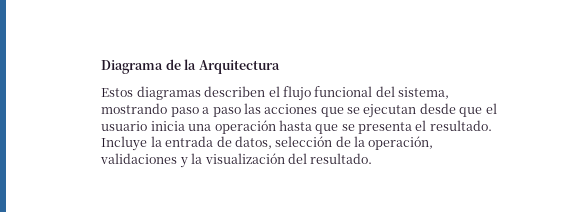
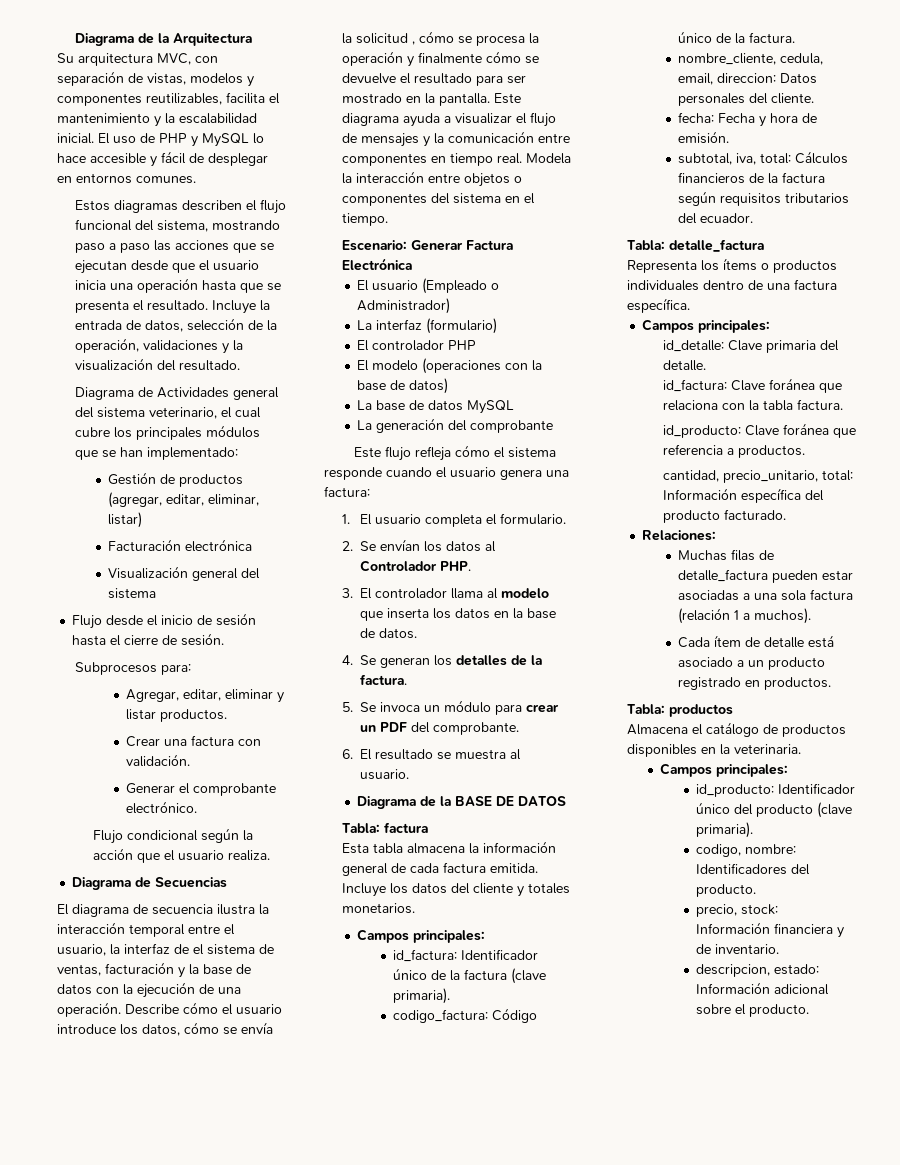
+ Su arquitectura MVC, con separación de vistas, modelos y componentes reutilizables, facilita el mantenimiento y la escalabilidad inicial. El uso de PHP y MySQL lo hace accesible y fácil de desplegar en entornos comunes.
+ Diagrama de Actividades general del sistema veterinario, el cual cubre los principales módulos que se han implementado:
+ Gestión de productos (agregar, editar, eliminar, listar)
+ Facturación electrónica
+ Visualización general del sistema
+ Flujo desde el inicio de sesión hasta el cierre de sesión.
+ Subprocesos para:
+ Agregar, editar, eliminar y listar productos.
+ Crear una factura con validación.
+ Generar el comprobante electrónico.
+ Flujo condicional según la acción que el usuario realiza.
+ Diagrama de Secuencias
+ El diagrama de secuencia ilustra la interacción temporal entre el usuario, la interfaz de el sistema de ventas, facturación y la base de datos con la ejecución de una operación. Describe cómo el usuario introduce los datos, cómo se envía la solicitud , cómo se procesa la operación y finalmente cómo se devuelve el resultado para ser mostrado en la pantalla. Este diagrama ayuda a visualizar el flujo de mensajes y la comunicación entre componentes en tiempo real. Modela la interacción entre objetos o componentes del sistema en el tiempo.
+ Escenario: Generar Factura Electrónica
+ El usuario (Empleado o Administrador)
+ La interfaz (formulario)
+ El controlador PHP
+ El modelo (operaciones con la base de datos)
+ La base de datos MySQL
+ La generación del comprobante
+ Este flujo refleja cómo el sistema responde cuando el usuario genera una factura:
+ 1. El usuario completa el formulario.
+ 2. Se envían los datos al Controlador PHP.
+ 3. El controlador llama al modelo que inserta los datos en la base de datos.
+ 4. Se generan los detalles de la factura.
+ 5. Se invoca un módulo para crear un PDF del comprobante.
+ 6. El resultado se muestra al usuario.
+ Diagrama de la BASE DE DATOS
+ Tabla: factura
+ Esta tabla almacena la información general de cada factura emitida. Incluye los datos del cliente y totales monetarios.
+ Campos principales:
+ id_factura: Identificador único de la factura (clave primaria).
+ codigo_factura: Código único de la factura.
+ nombre_cliente, cedula, email, direccion: Datos personales del cliente.
+ fecha: Fecha y hora de emisión.
+ subtotal, iva, total: Cálculos financieros de la factura según requisitos tributarios del ecuador.
+ Tabla: detalle_factura
+ Representa los ítems o productos individuales dentro de una factura específica.
+ Campos principales:
+ id_detalle: Clave primaria del detalle.
+ id_factura: Clave foránea que relaciona con la tabla factura.
+ id_producto: Clave foránea que referencia a productos.
+ cantidad, precio_unitario, total: Información específica del producto facturado.
+ Relaciones:
+ Muchas filas de detalle_factura pueden estar asociadas a una sola factura (relación 1 a muchos).
+ Cada ítem de detalle está asociado a un producto registrado en productos.
+ Tabla: productos
+ Almacena el catálogo de productos disponibles en la veterinaria.
+ Campos principales:
+ id_producto: Identificador único del producto (clave primaria).
+ codigo, nombre: Identificadores del producto.
+ precio, stock: Información financiera y de inventario.
+ descripcion, estado: Información adicional sobre el producto.

